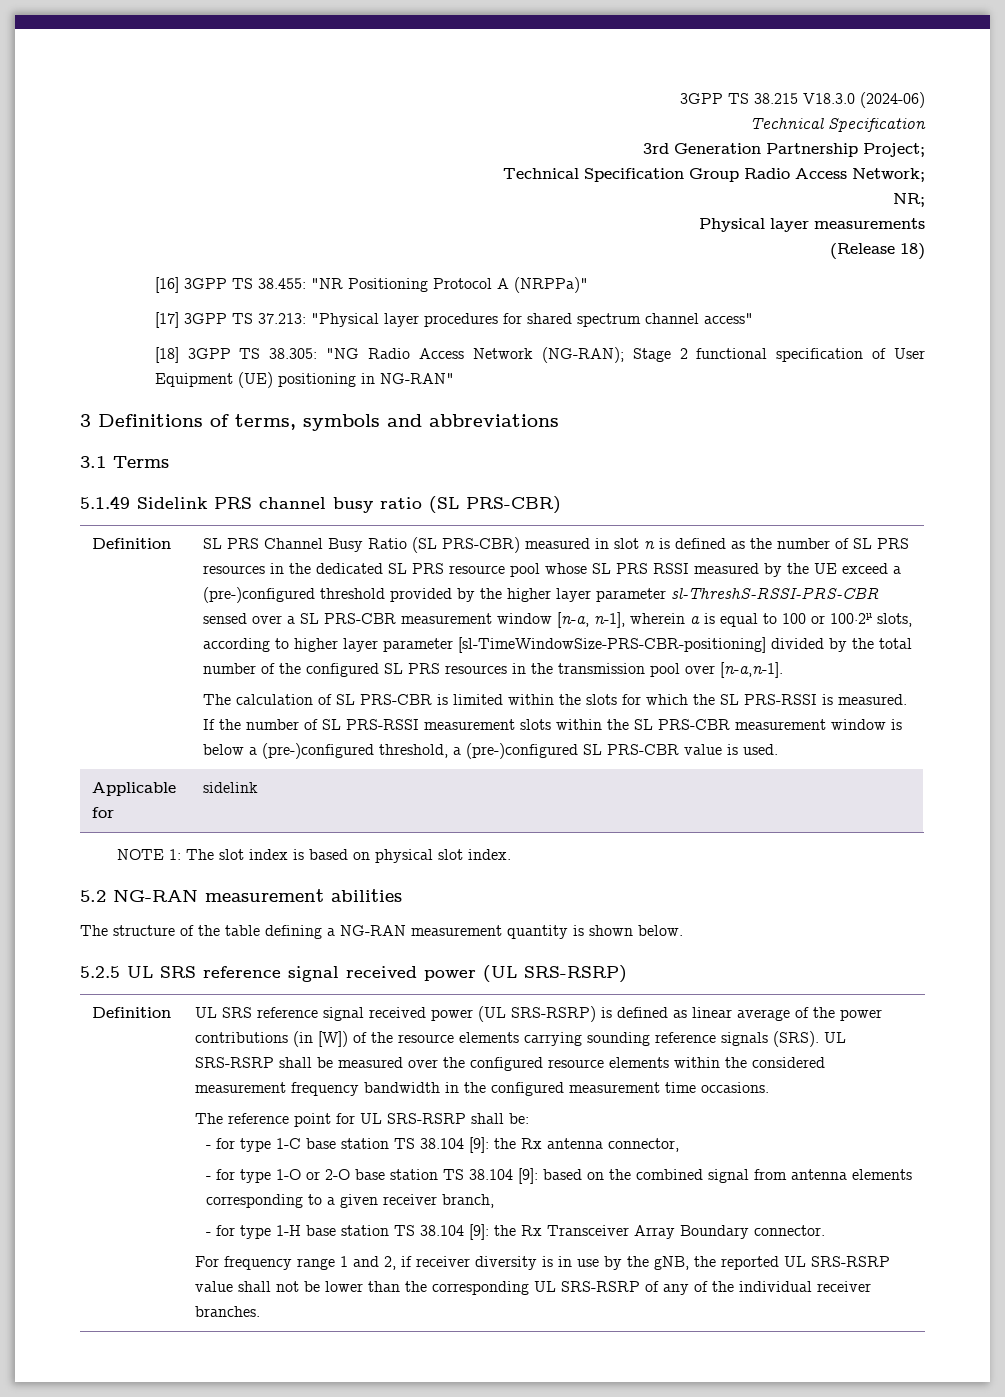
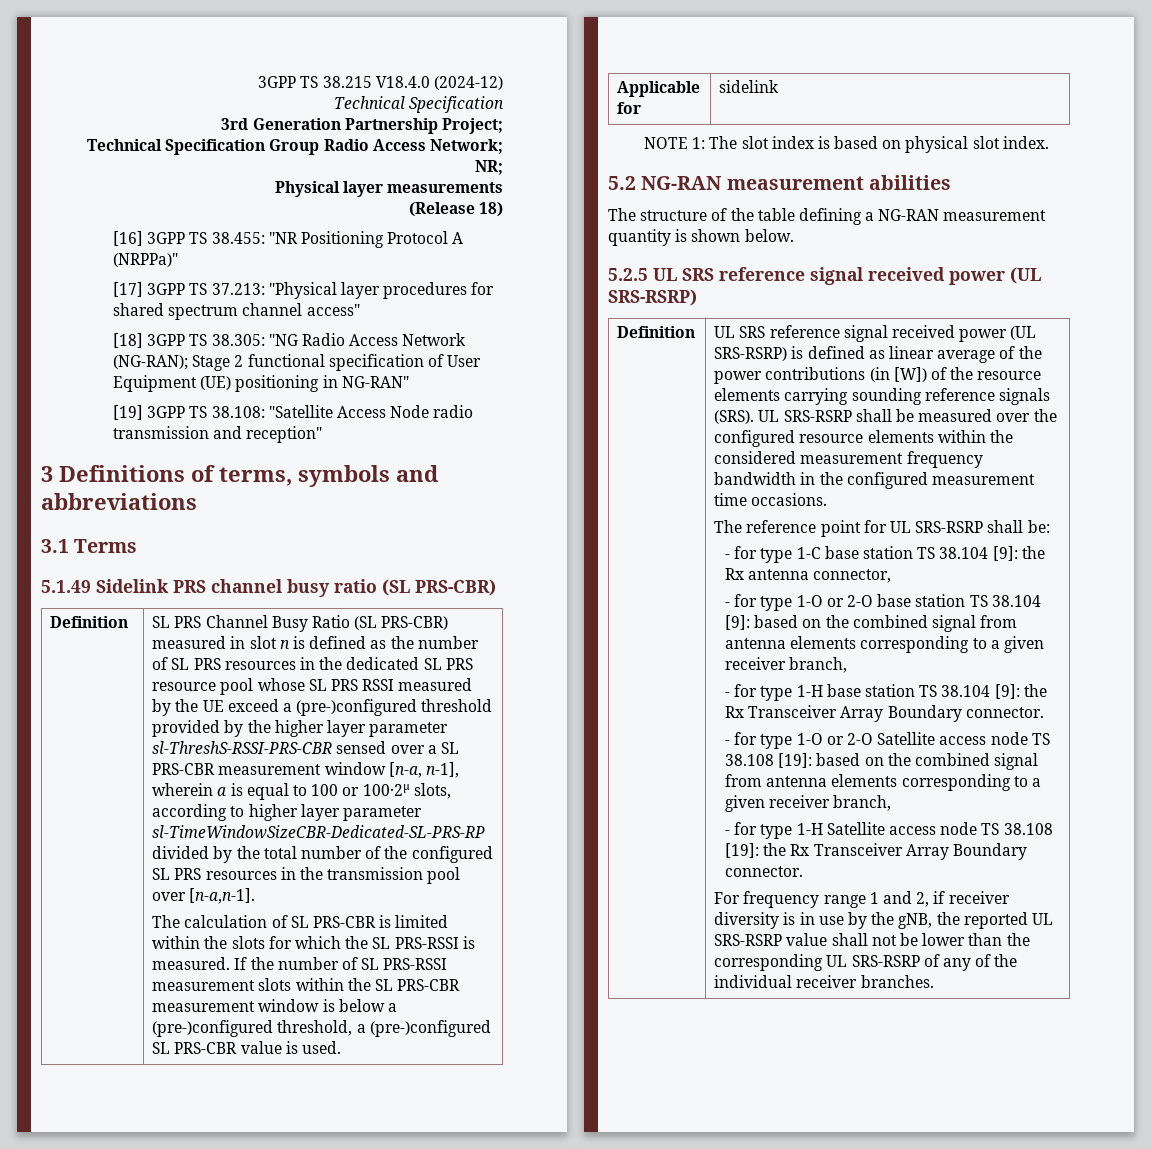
- 3GPP TS 38.215 V18.3.0 (2024-06)
+ 3GPP TS 38.215 V18.4.0 (2024-12)
+ [19] 3GPP TS 38.108: "Satellite Access Node radio transmission and reception"
- SL PRS Channel Busy Ratio (SL PRS-CBR) measured in slot n is defined as the number of SL PRS resources in the dedicated SL PRS resource pool whose SL PRS RSSI measured by the UE exceed a (pre-)configured threshold provided by the higher layer parameter sl-ThreshS-RSSI-PRS-CBR sensed over a SL PRS-CBR measurement window [n-a, n-1], wherein a is equal to 100 or 100·2µ slots, according to higher layer parameter [sl-TimeWindowSize-PRS-CBR-positioning] divided by the total number of the configured SL PRS resources in the transmission pool over [n-a,n-1].
+ SL PRS Channel Busy Ratio (SL PRS-CBR) measured in slot n is defined as the number of SL PRS resources in the dedicated SL PRS resource pool whose SL PRS RSSI measured by the UE exceed a (pre-)configured threshold provided by the higher layer parameter sl-ThreshS-RSSI-PRS-CBR sensed over a SL PRS-CBR measurement window [n-a, n-1], wherein a is equal to 100 or 100·2µ slots, according to higher layer parameter sl-TimeWindowSizeCBR-Dedicated-SL-PRS-RP divided by the total number of the configured SL PRS resources in the transmission pool over [n-a,n-1].
+ - for type 1-O or 2-O Satellite access node TS 38.108 [19]: based on the combined signal from antenna elements corresponding to a given receiver branch,
+ - for type 1-H Satellite access node TS 38.108 [19]: the Rx Transceiver Array Boundary connector.

